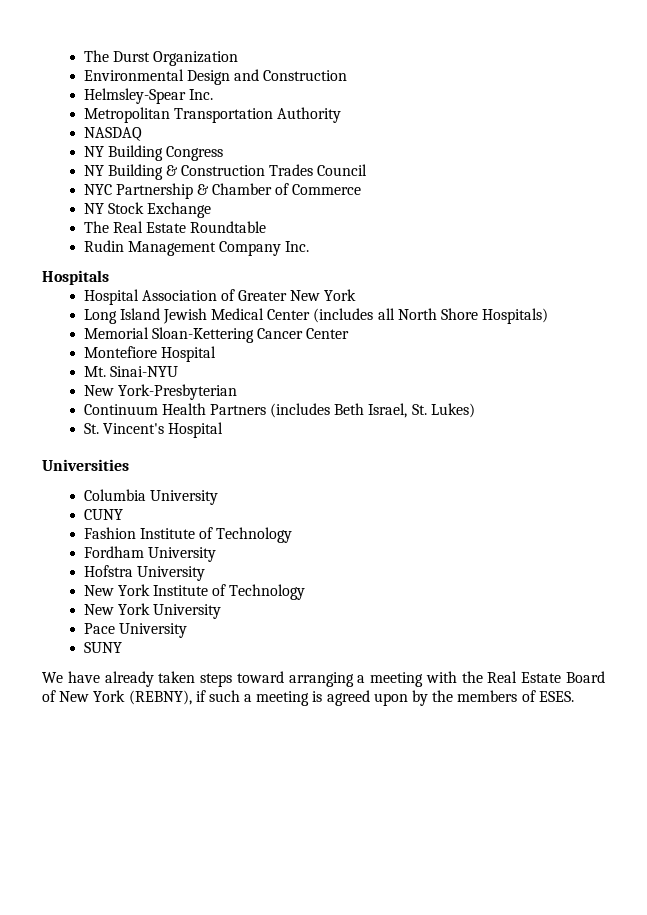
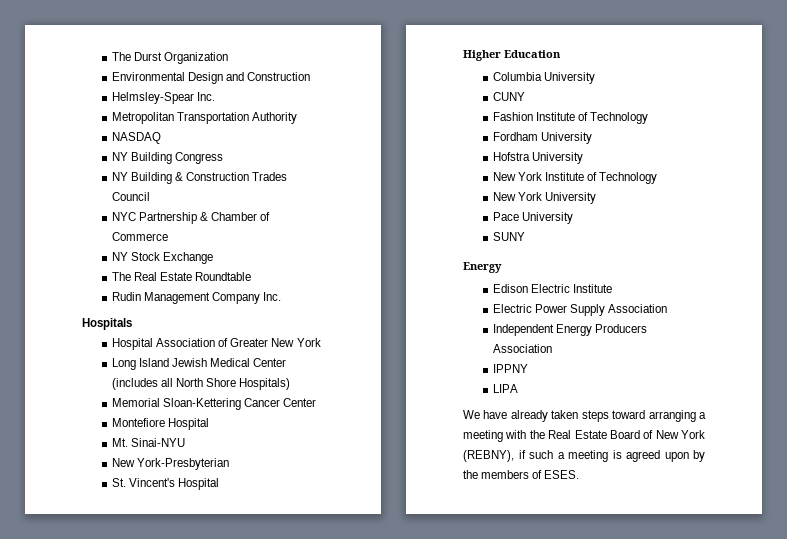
- Continuum Health Partners (includes Beth Israel, St. Lukes)
- Universities
+ Higher Education
  SUNY
+ Energy
+ Edison Electric Institute
+ Electric Power Supply Association
+ Independent Energy Producers Association
+ IPPNY
+ LIPA

